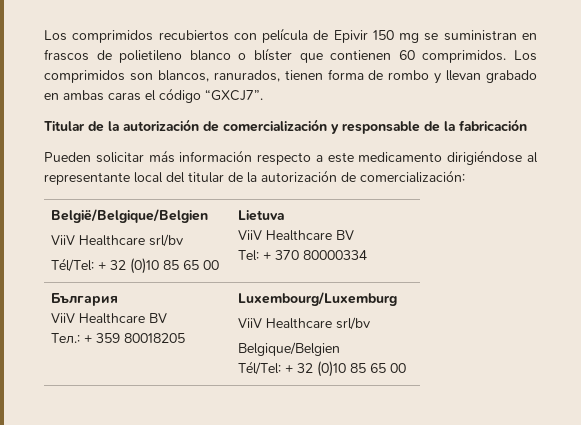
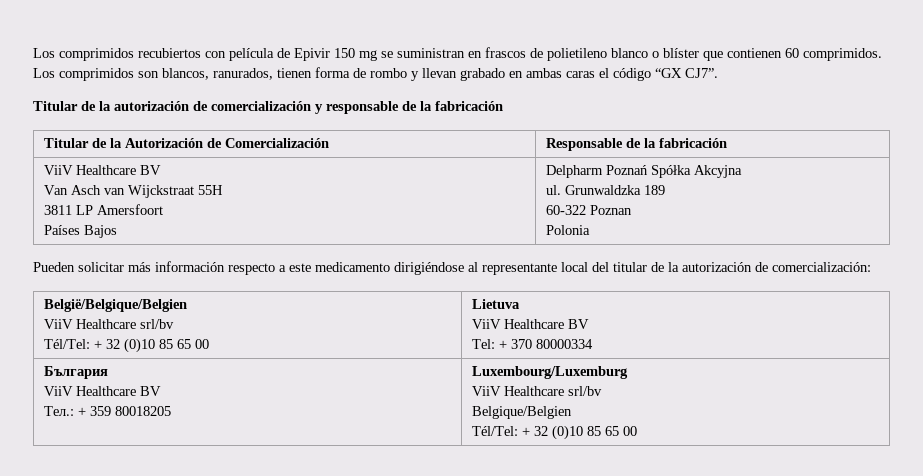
- Los comprimidos son blancos, ranurados, tienen forma de rombo y llevan grabado en ambas caras el código “GXCJ7”.
+ Los comprimidos son blancos, ranurados, tienen forma de rombo y llevan grabado en ambas caras el código “GX CJ7”.
+ Titular de la Autorización de Comercialización | Responsable de la fabricación
+ ViiV Healthcare BV
+ Van Asch van Wijckstraat 55H
+ 3811 LP Amersfoort
+ Países Bajos | Delpharm Poznań Spółka Akcyjna
+ ul. Grunwaldzka 189
+ 60-322 Poznan
+ Polonia

